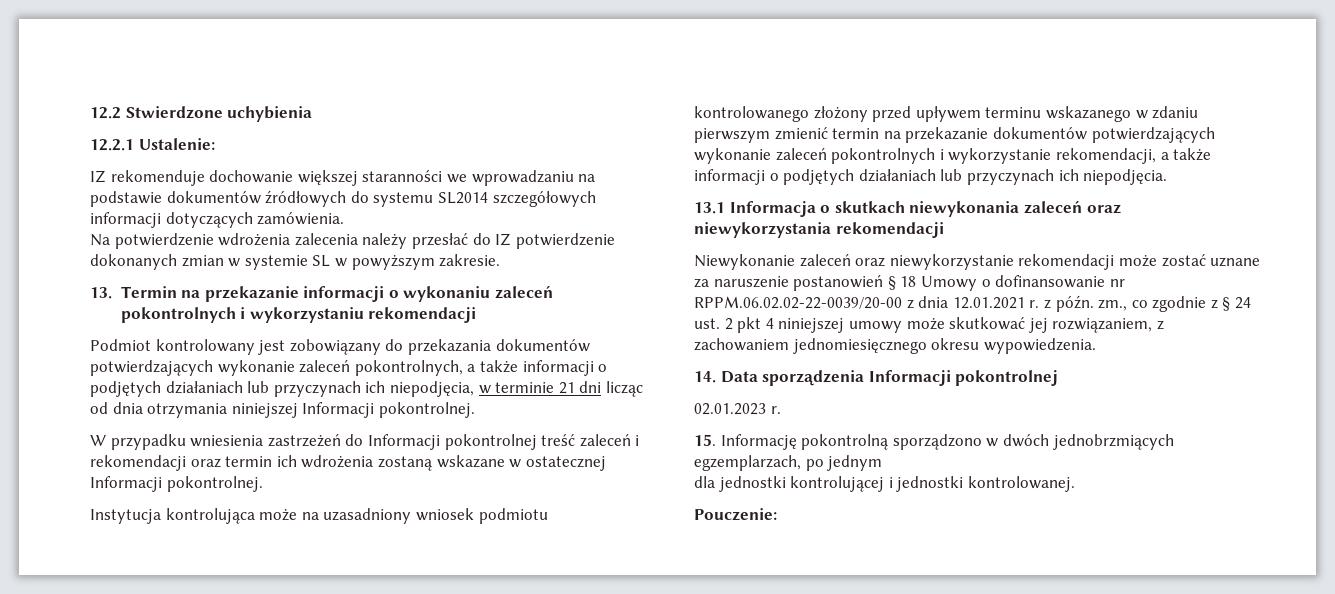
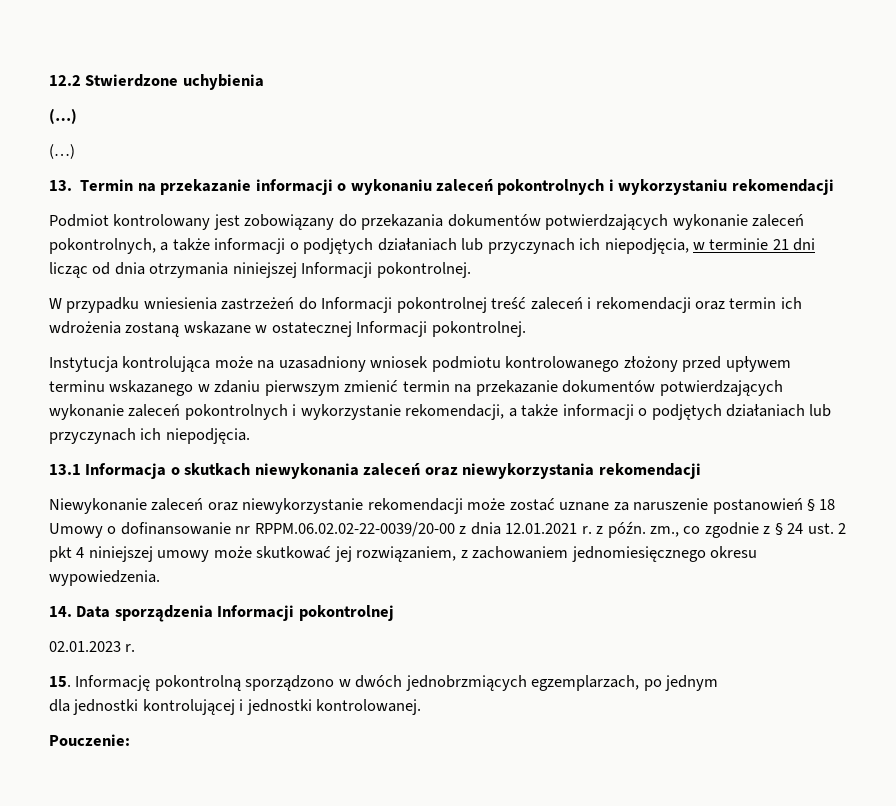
  12.2 Stwierdzone uchybienia
- 12.2.1 Ustalenie:
- IZ rekomenduje dochowanie większej staranności we wprowadzaniu na podstawie dokumentów źródłowych do systemu SL2014 szczegółowych informacji dotyczących zamówienia.
- Na potwierdzenie wdrożenia zalecenia należy przesłać do IZ potwierdzenie dokonanych zmian w systemie SL w powyższym zakresie.
+ (…)
+ (…)

